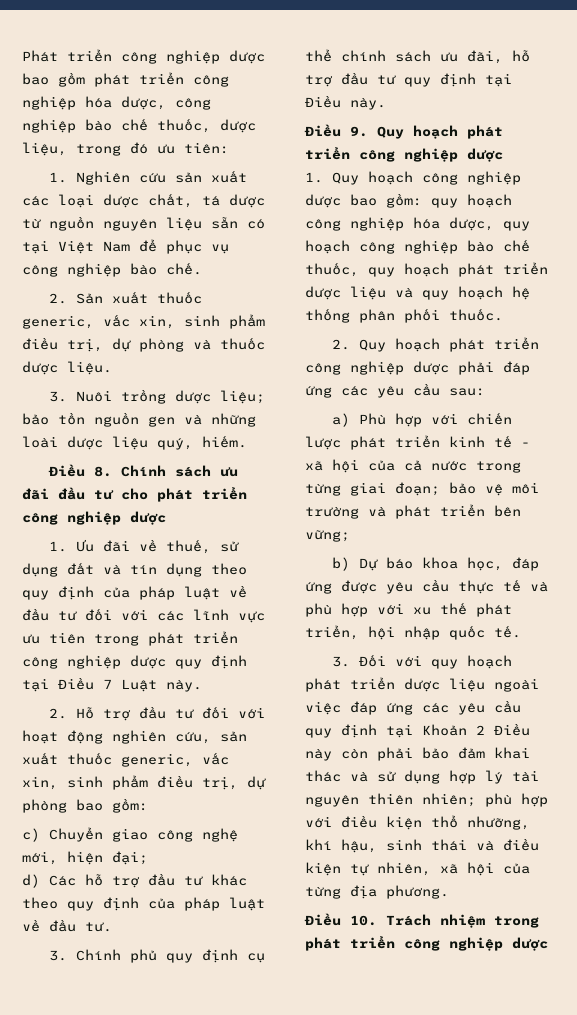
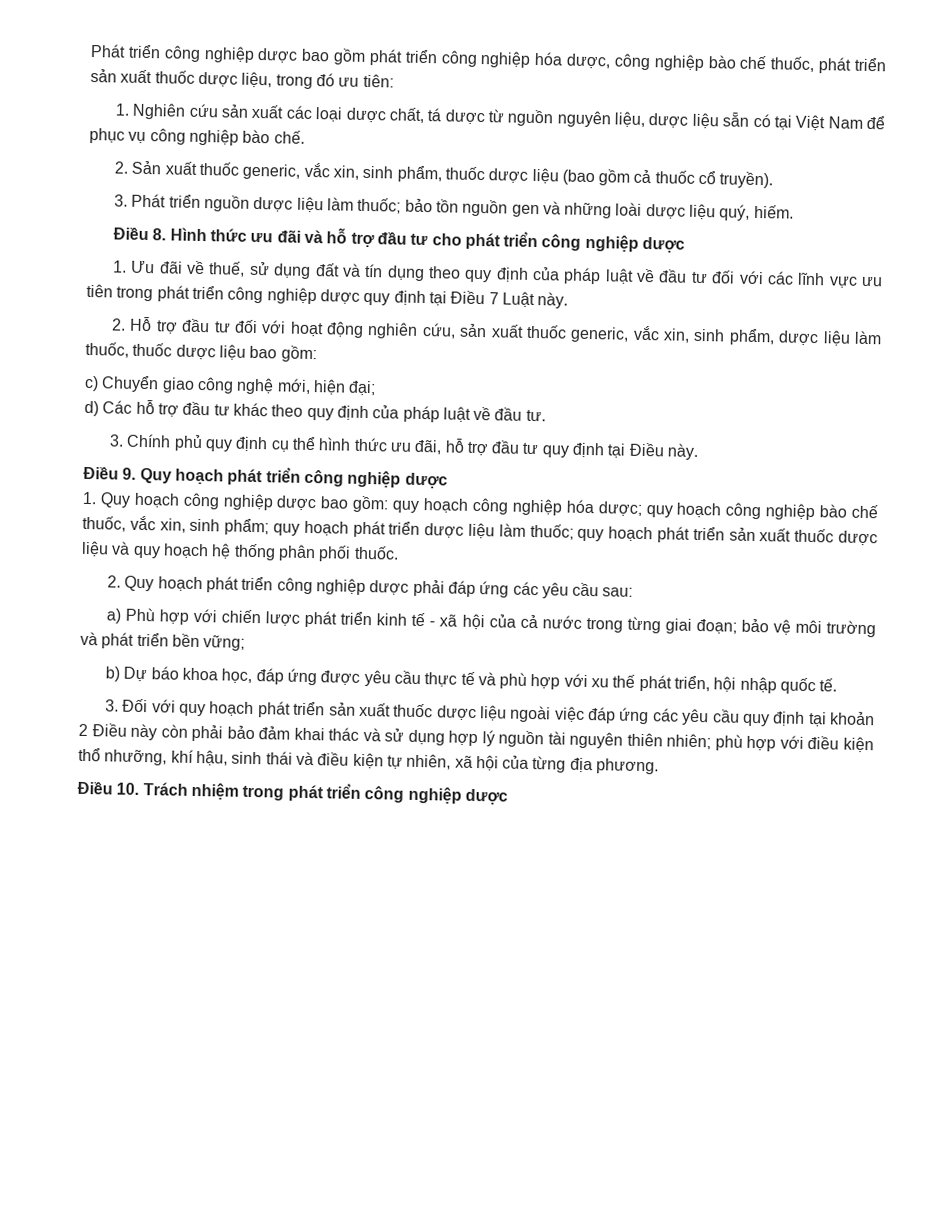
- Phát triển công nghiệp dược bao gồm phát triển công nghiệp hóa dược, công nghiệp bào chế thuốc, dược liệu, trong đó ưu tiên:
+ Phát triển công nghiệp dược bao gồm phát triển công nghiệp hóa dược, công nghiệp bào chế thuốc, phát triển sản xuất thuốc dược liệu, trong đó ưu tiên:
- 1. Nghiên cứu sản xuất các loại dược chất, tá dược từ nguồn nguyên liệu sẵn có tại Việt Nam để phục vụ công nghiệp bào chế.
+ 1. Nghiên cứu sản xuất các loại dược chất, tá dược từ nguồn nguyên liệu, dược liệu sẵn có tại Việt Nam để phục vụ công nghiệp bào chế.
- 2. Sản xuất thuốc generic, vắc xin, sinh phẩm điều trị, dự phòng và thuốc dược liệu.
- 3. Nuôi trồng dược liệu; bảo tồn nguồn gen và những loài dược liệu quý, hiếm.
+ 2. Sản xuất thuốc generic, vắc xin, sinh phẩm, thuốc dược liệu (bao gồm cả thuốc cổ truyền).
+ 3. Phát triển nguồn dược liệu làm thuốc; bảo tồn nguồn gen và những loài dược liệu quý, hiếm.
- Điều 8. Chính sách ưu đãi đầu tư cho phát triển công nghiệp dược
+ Điều 8. Hình thức ưu đãi và hỗ trợ đầu tư cho phát triển công nghiệp dược
- 2. Hỗ trợ đầu tư đối với hoạt động nghiên cứu, sản xuất thuốc generic, vắc xin, sinh phẩm điều trị, dự phòng bao gồm:
+ 2. Hỗ trợ đầu tư đối với hoạt động nghiên cứu, sản xuất thuốc generic, vắc xin, sinh phẩm, dược liệu làm thuốc, thuốc dược liệu bao gồm:
- 3. Chính phủ quy định cụ thể chính sách ưu đãi, hỗ trợ đầu tư quy định tại Điều này.
+ 3. Chính phủ quy định cụ thể hình thức ưu đãi, hỗ trợ đầu tư quy định tại Điều này.
- 1. Quy hoạch công nghiệp dược bao gồm: quy hoạch công nghiệp hóa dược, quy hoạch công nghiệp bào chế thuốc, quy hoạch phát triển dược liệu và quy hoạch hệ thống phân phối thuốc.
+ 1. Quy hoạch công nghiệp dược bao gồm: quy hoạch công nghiệp hóa dược; quy hoạch công nghiệp bào chế thuốc, vắc xin, sinh phẩm; quy hoạch phát triển dược liệu làm thuốc; quy hoạch phát triển sản xuất thuốc dược liệu và quy hoạch hệ thống phân phối thuốc.
- a) Phù hợp với chiến lược phát triển kinh tế - xã hội của cả nước trong từng giai đoạn; bảo vệ môi trường và phát triển bên vững;
+ a) Phù hợp với chiến lược phát triển kinh tế - xã hội của cả nước trong từng giai đoạn; bảo vệ môi trường và phát triển bền vững;
- 3. Đối với quy hoạch phát triển dược liệu ngoài việc đáp ứng các yêu cầu quy định tại Khoản 2 Điều này còn phải bảo đảm khai thác và sử dụng hợp lý tài nguyên thiên nhiên; phù hợp với điều kiện thổ nhưỡng, khí hậu, sinh thái và điều kiện tự nhiên, xã hội của từng địa phương.
+ 3. Đối với quy hoạch phát triển sản xuất thuốc dược liệu ngoài việc đáp ứng các yêu cầu quy định tại khoản 2 Điều này còn phải bảo đảm khai thác và sử dụng hợp lý nguồn tài nguyên thiên nhiên; phù hợp với điều kiện thổ nhưỡng, khí hậu, sinh thái và điều kiện tự nhiên, xã hội của từng địa phương.

